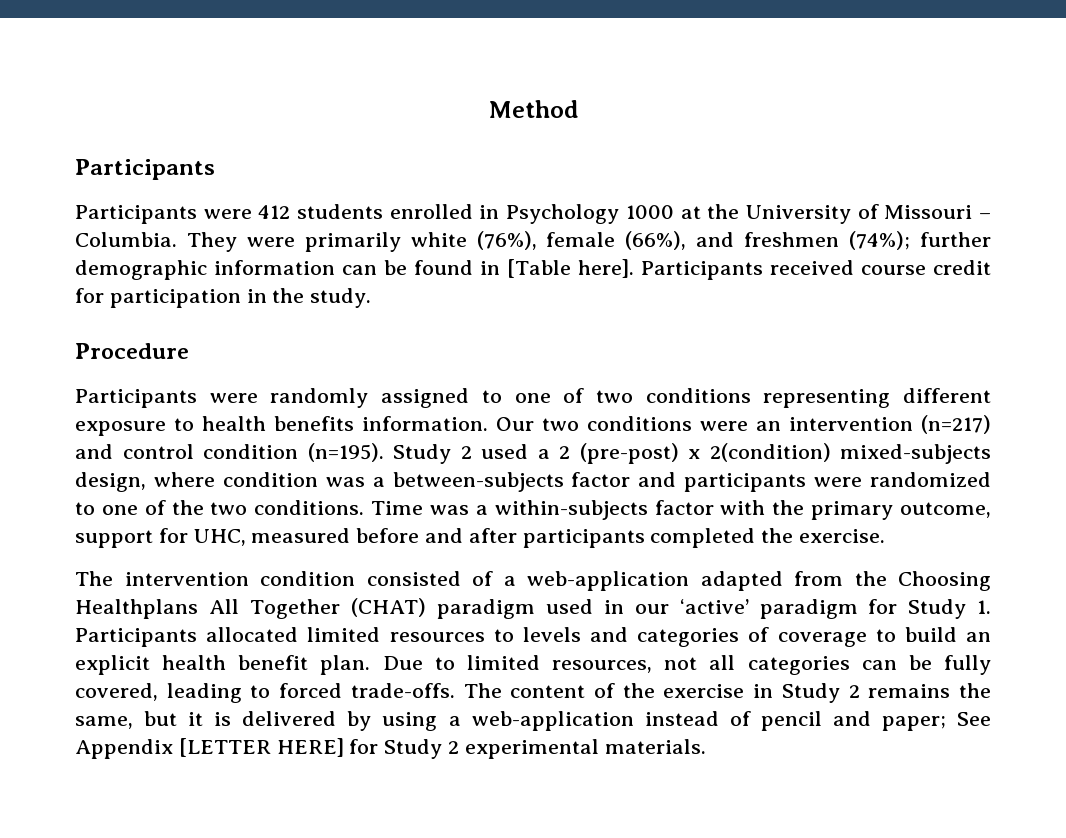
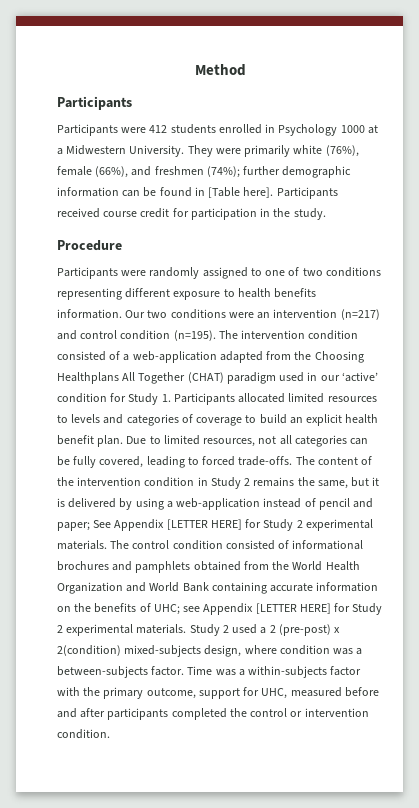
- Participants were 412 students enrolled in Psychology 1000 at the University of Missouri – Columbia.
+ Participants were 412 students enrolled in Psychology 1000 at a Midwestern University.
- Our two conditions were an intervention (n=217) and control condition (n=195). Study 2 used a 2 (pre-post) x 2(condition) mixed-subjects design, where condition was a between-subjects factor and participants were randomized to one of the two conditions. Time was a within-subjects factor with the primary outcome, support for UHC, measured before and after participants completed the exercise.
- The intervention condition consisted of a web-application adapted from the Choosing Healthplans All Together (CHAT) paradigm used in our ‘active’ paradigm for Study 1. Participants allocated limited resources to levels and categories of coverage to build an explicit health benefit plan.
+ Our two conditions were an intervention (n=217) and control condition (n=195). The intervention condition consisted of a web-application adapted from the Choosing Healthplans All Together (CHAT) paradigm used in our ‘active’ condition for Study 1. Participants allocated limited resources to levels and categories of coverage to build an explicit health benefit plan.
- The content of the exercise in Study 2 remains the same, but it is delivered by using a web-application instead of pencil and paper; See Appendix [LETTER HERE] for Study 2 experimental materials.
+ The content of the intervention condition in Study 2 remains the same, but it is delivered by using a web-application instead of pencil and paper; See Appendix [LETTER HERE] for Study 2 experimental materials.
+ The control condition consisted of informational brochures and pamphlets obtained from the World Health Organization and World Bank containing accurate information on the benefits of UHC; see Appendix [LETTER HERE] for Study 2 experimental materials. Study 2 used a 2 (pre-post) x 2(condition) mixed-subjects design, where condition was a between-subjects factor. Time was a within-subjects factor with the primary outcome, support for UHC, measured before and after participants completed the control or intervention condition.

